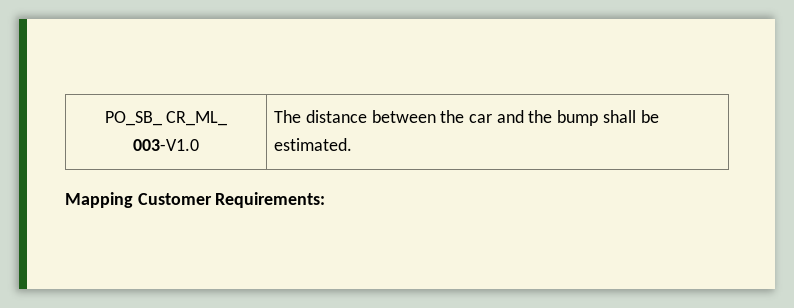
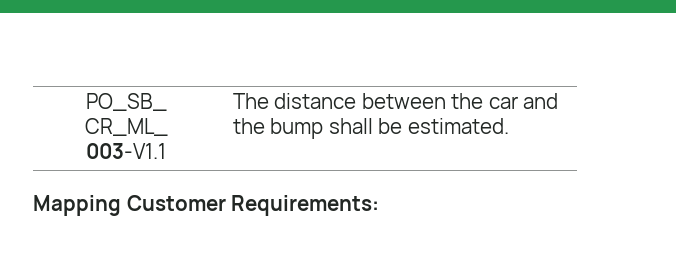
- PO_SB_ CR_ML_ 003-V1.0 | The distance between the car and the bump shall be estimated.
+ PO_SB_ CR_ML_ 003-V1.1 | The distance between the car and the bump shall be estimated.

